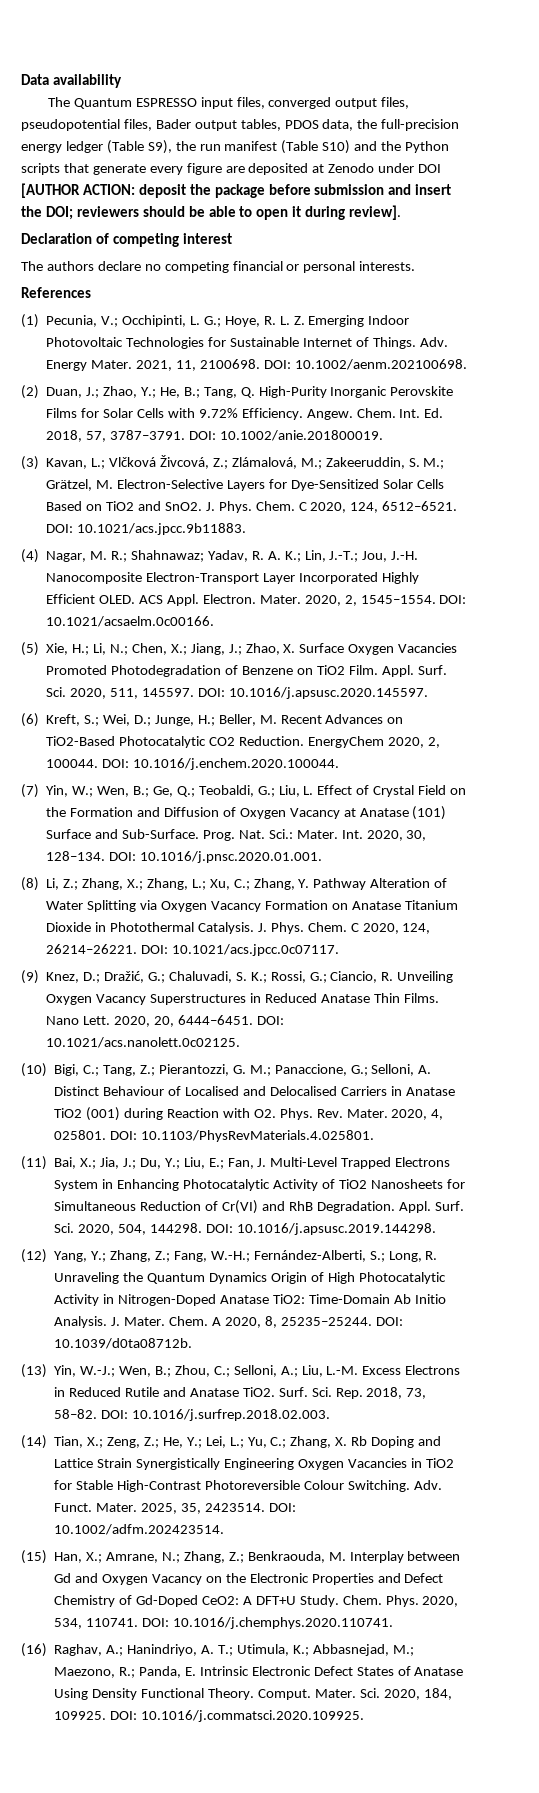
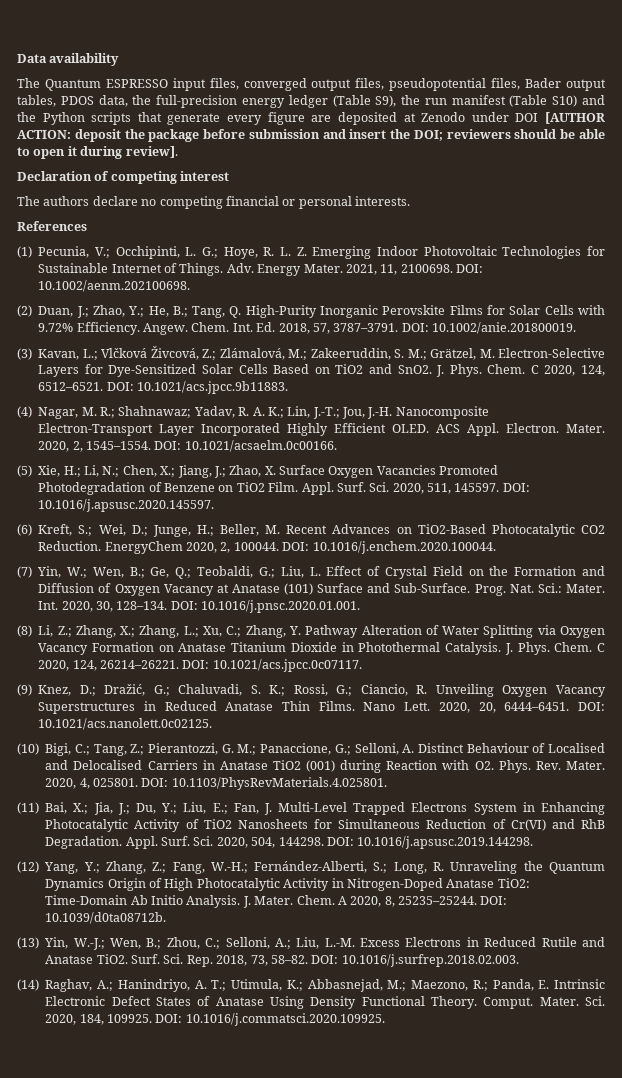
- (14) Tian, X.; Zeng, Z.; He, Y.; Lei, L.; Yu, C.; Zhang, X. Rb Doping and Lattice Strain Synergistically Engineering Oxygen Vacancies in TiO2 for Stable High-Contrast Photoreversible Colour Switching. Adv. Funct. Mater. 2025, 35, 2423514. DOI: 10.1002/adfm.202423514.
- (15) Han, X.; Amrane, N.; Zhang, Z.; Benkraouda, M. Interplay between Gd and Oxygen Vacancy on the Electronic Properties and Defect Chemistry of Gd-Doped CeO2: A DFT+U Study. Chem. Phys. 2020, 534, 110741. DOI: 10.1016/j.chemphys.2020.110741.
- (16) Raghav, A.; Hanindriyo, A. T.; Utimula, K.; Abbasnejad, M.; Maezono, R.; Panda, E. Intrinsic Electronic Defect States of Anatase Using Density Functional Theory.
+ (14) Raghav, A.; Hanindriyo, A. T.; Utimula, K.; Abbasnejad, M.; Maezono, R.; Panda, E. Intrinsic Electronic Defect States of Anatase Using Density Functional Theory.

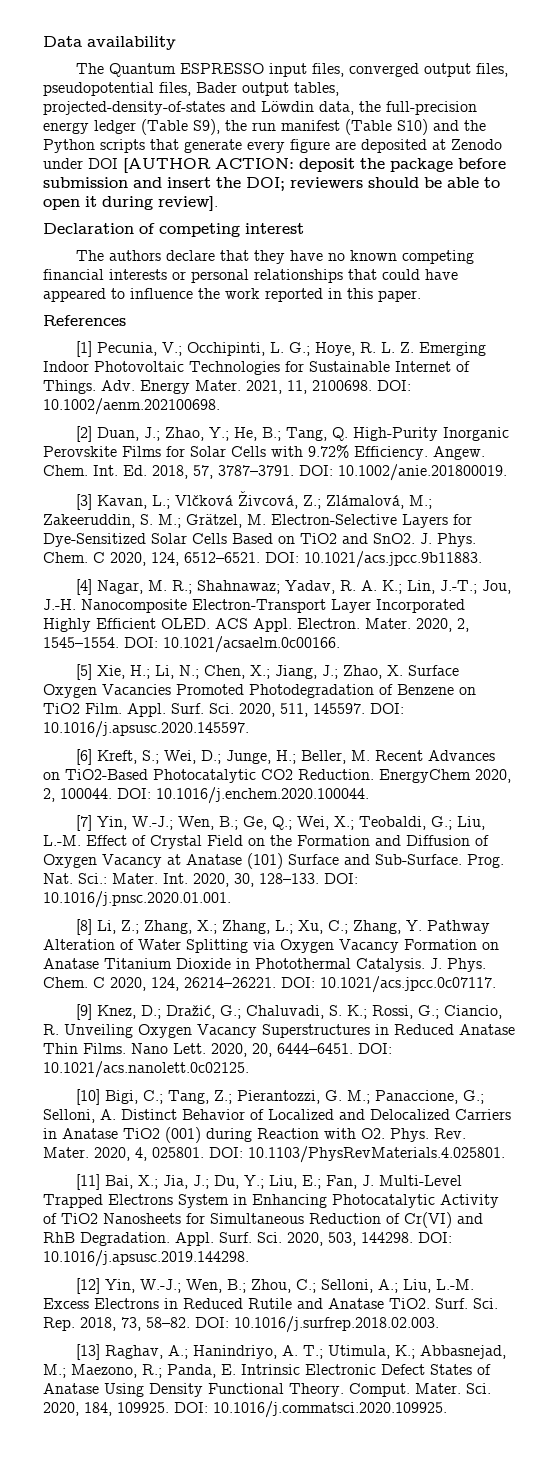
- The Quantum ESPRESSO input files, converged output files, pseudopotential files, Bader output tables, PDOS data, the full-precision energy ledger (Table S9), the run manifest (Table S10) and the Python scripts that generate every figure are deposited at Zenodo under DOI [AUTHOR ACTION: deposit the package before submission and insert the DOI; reviewers should be able to open it during review].
+ The Quantum ESPRESSO input files, converged output files, pseudopotential files, Bader output tables, projected-density-of-states and Löwdin data, the full-precision energy ledger (Table S9), the run manifest (Table S10) and the Python scripts that generate every figure are deposited at Zenodo under DOI [AUTHOR ACTION: deposit the package before submission and insert the DOI; reviewers should be able to open it during review].
- The authors declare no competing financial or personal interests.
+ The authors declare that they have no known competing financial interests or personal relationships that could have appeared to influence the work reported in this paper.
- (1) Pecunia, V.; Occhipinti, L. G.; Hoye, R. L. Z. Emerging Indoor Photovoltaic Technologies for Sustainable Internet of Things.
+ [1] Pecunia, V.; Occhipinti, L. G.; Hoye, R. L. Z. Emerging Indoor Photovoltaic Technologies for Sustainable Internet of Things.
- (2) Duan, J.; Zhao, Y.; He, B.; Tang, Q. High-Purity Inorganic Perovskite Films for Solar Cells with 9.72% Efficiency.
+ [2] Duan, J.; Zhao, Y.; He, B.; Tang, Q. High-Purity Inorganic Perovskite Films for Solar Cells with 9.72% Efficiency.
- (3) Kavan, L.; Vlčková Živcová, Z.; Zlámalová, M.; Zakeeruddin, S. M.; Grätzel, M. Electron-Selective Layers for Dye-Sensitized Solar Cells Based on TiO2 and SnO2.
+ [3] Kavan, L.; Vlčková Živcová, Z.; Zlámalová, M.; Zakeeruddin, S. M.; Grätzel, M. Electron-Selective Layers for Dye-Sensitized Solar Cells Based on TiO2 and SnO2.
- (4) Nagar, M. R.; Shahnawaz; Yadav, R. A. K.; Lin, J.-T.; Jou, J.-H. Nanocomposite Electron-Transport Layer Incorporated Highly Efficient OLED.
+ [4] Nagar, M. R.; Shahnawaz; Yadav, R. A. K.; Lin, J.-T.; Jou, J.-H. Nanocomposite Electron-Transport Layer Incorporated Highly Efficient OLED.
- (5) Xie, H.; Li, N.; Chen, X.; Jiang, J.; Zhao, X. Surface Oxygen Vacancies Promoted Photodegradation of Benzene on TiO2 Film.
+ [5] Xie, H.; Li, N.; Chen, X.; Jiang, J.; Zhao, X. Surface Oxygen Vacancies Promoted Photodegradation of Benzene on TiO2 Film.
- (6) Kreft, S.; Wei, D.; Junge, H.; Beller, M. Recent Advances on TiO2-Based Photocatalytic CO2 Reduction.
+ [6] Kreft, S.; Wei, D.; Junge, H.; Beller, M. Recent Advances on TiO2-Based Photocatalytic CO2 Reduction.
- (7) Yin, W.; Wen, B.; Ge, Q.; Teobaldi, G.; Liu, L. Effect of Crystal Field on the Formation and Diffusion of Oxygen Vacancy at Anatase (101) Surface and Sub-Surface.
+ [7] Yin, W.-J.; Wen, B.; Ge, Q.; Wei, X.; Teobaldi, G.; Liu, L.-M. Effect of Crystal Field on the Formation and Diffusion of Oxygen Vacancy at Anatase (101) Surface and Sub-Surface.
- Int. 2020, 30, 128–134.
+ Int. 2020, 30, 128–133.
- (8) Li, Z.; Zhang, X.; Zhang, L.; Xu, C.; Zhang, Y. Pathway Alteration of Water Splitting via Oxygen Vacancy Formation on Anatase Titanium Dioxide in Photothermal Catalysis.
+ [8] Li, Z.; Zhang, X.; Zhang, L.; Xu, C.; Zhang, Y. Pathway Alteration of Water Splitting via Oxygen Vacancy Formation on Anatase Titanium Dioxide in Photothermal Catalysis.
- (9) Knez, D.; Dražić, G.; Chaluvadi, S. K.; Rossi, G.; Ciancio, R. Unveiling Oxygen Vacancy Superstructures in Reduced Anatase Thin Films.
+ [9] Knez, D.; Dražić, G.; Chaluvadi, S. K.; Rossi, G.; Ciancio, R. Unveiling Oxygen Vacancy Superstructures in Reduced Anatase Thin Films.
- (10) Bigi, C.; Tang, Z.; Pierantozzi, G. M.; Panaccione, G.; Selloni, A. Distinct Behaviour of Localised and Delocalised Carriers in Anatase TiO2 (001) during Reaction with O2. Phys.
+ [10] Bigi, C.; Tang, Z.; Pierantozzi, G. M.; Panaccione, G.; Selloni, A. Distinct Behavior of Localized and Delocalized Carriers in Anatase TiO2 (001) during Reaction with O2. Phys.
- (11) Bai, X.; Jia, J.; Du, Y.; Liu, E.; Fan, J. Multi-Level Trapped Electrons System in Enhancing Photocatalytic Activity of TiO2 Nanosheets for Simultaneous Reduction of Cr(VI) and RhB Degradation.
+ [11] Bai, X.; Jia, J.; Du, Y.; Liu, E.; Fan, J. Multi-Level Trapped Electrons System in Enhancing Photocatalytic Activity of TiO2 Nanosheets for Simultaneous Reduction of Cr(VI) and RhB Degradation.
- Sci. 2020, 504, 144298.
+ Sci. 2020, 503, 144298.
- (12) Yang, Y.; Zhang, Z.; Fang, W.-H.; Fernández-Alberti, S.; Long, R. Unraveling the Quantum Dynamics Origin of High Photocatalytic Activity in Nitrogen-Doped Anatase TiO2: Time-Domain Ab Initio Analysis. J. Mater. Chem. A 2020, 8, 25235–25244. DOI: 10.1039/d0ta08712b.
- (13) Yin, W.-J.; Wen, B.; Zhou, C.; Selloni, A.; Liu, L.-M. Excess Electrons in Reduced Rutile and Anatase TiO2.
+ [12] Yin, W.-J.; Wen, B.; Zhou, C.; Selloni, A.; Liu, L.-M. Excess Electrons in Reduced Rutile and Anatase TiO2.
- (14) Raghav, A.; Hanindriyo, A. T.; Utimula, K.; Abbasnejad, M.; Maezono, R.; Panda, E. Intrinsic Electronic Defect States of Anatase Using Density Functional Theory.
+ [13] Raghav, A.; Hanindriyo, A. T.; Utimula, K.; Abbasnejad, M.; Maezono, R.; Panda, E. Intrinsic Electronic Defect States of Anatase Using Density Functional Theory.

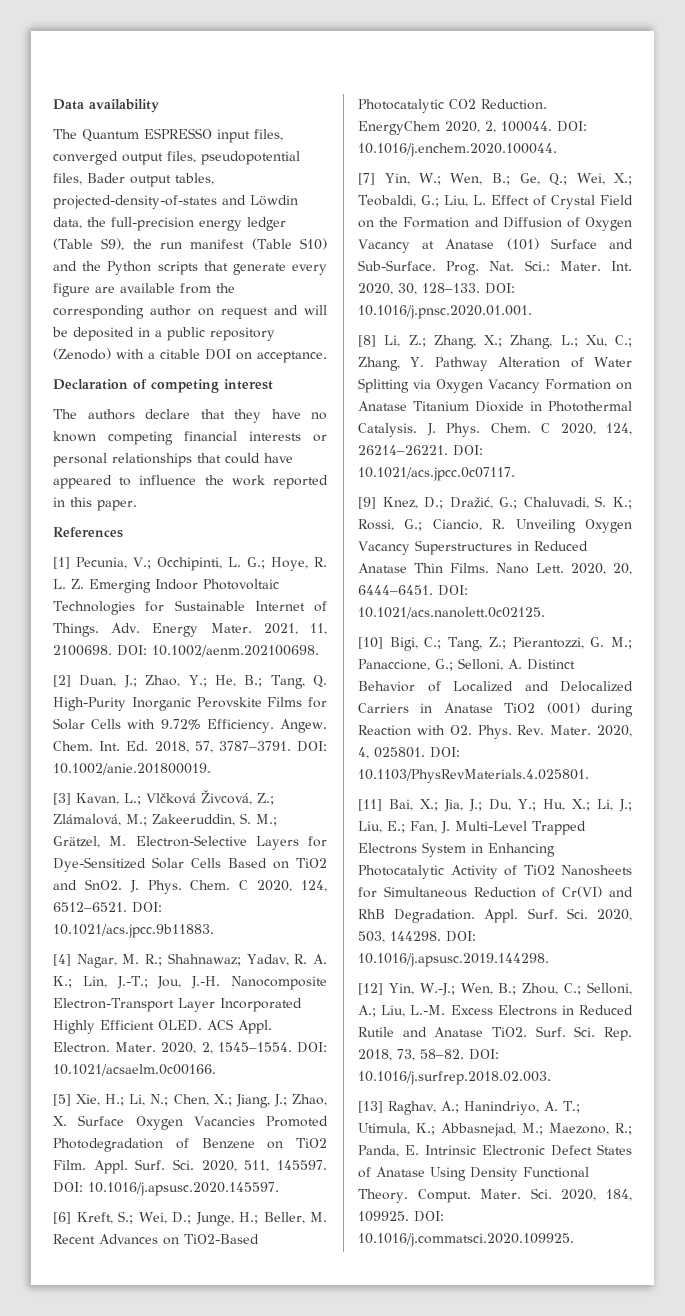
- The Quantum ESPRESSO input files, converged output files, pseudopotential files, Bader output tables, projected-density-of-states and Löwdin data, the full-precision energy ledger (Table S9), the run manifest (Table S10) and the Python scripts that generate every figure are deposited at Zenodo under DOI [AUTHOR ACTION: deposit the package before submission and insert the DOI; reviewers should be able to open it during review].
+ The Quantum ESPRESSO input files, converged output files, pseudopotential files, Bader output tables, projected-density-of-states and Löwdin data, the full-precision energy ledger (Table S9), the run manifest (Table S10) and the Python scripts that generate every figure are available from the corresponding author on request and will be deposited in a public repository (Zenodo) with a citable DOI on acceptance.
- [7] Yin, W.-J.; Wen, B.; Ge, Q.; Wei, X.; Teobaldi, G.; Liu, L.-M. Effect of Crystal Field on the Formation and Diffusion of Oxygen Vacancy at Anatase (101) Surface and Sub-Surface.
+ [7] Yin, W.; Wen, B.; Ge, Q.; Wei, X.; Teobaldi, G.; Liu, L. Effect of Crystal Field on the Formation and Diffusion of Oxygen Vacancy at Anatase (101) Surface and Sub-Surface.
- [11] Bai, X.; Jia, J.; Du, Y.; Liu, E.; Fan, J. Multi-Level Trapped Electrons System in Enhancing Photocatalytic Activity of TiO2 Nanosheets for Simultaneous Reduction of Cr(VI) and RhB Degradation.
+ [11] Bai, X.; Jia, J.; Du, Y.; Hu, X.; Li, J.; Liu, E.; Fan, J. Multi-Level Trapped Electrons System in Enhancing Photocatalytic Activity of TiO2 Nanosheets for Simultaneous Reduction of Cr(VI) and RhB Degradation.

